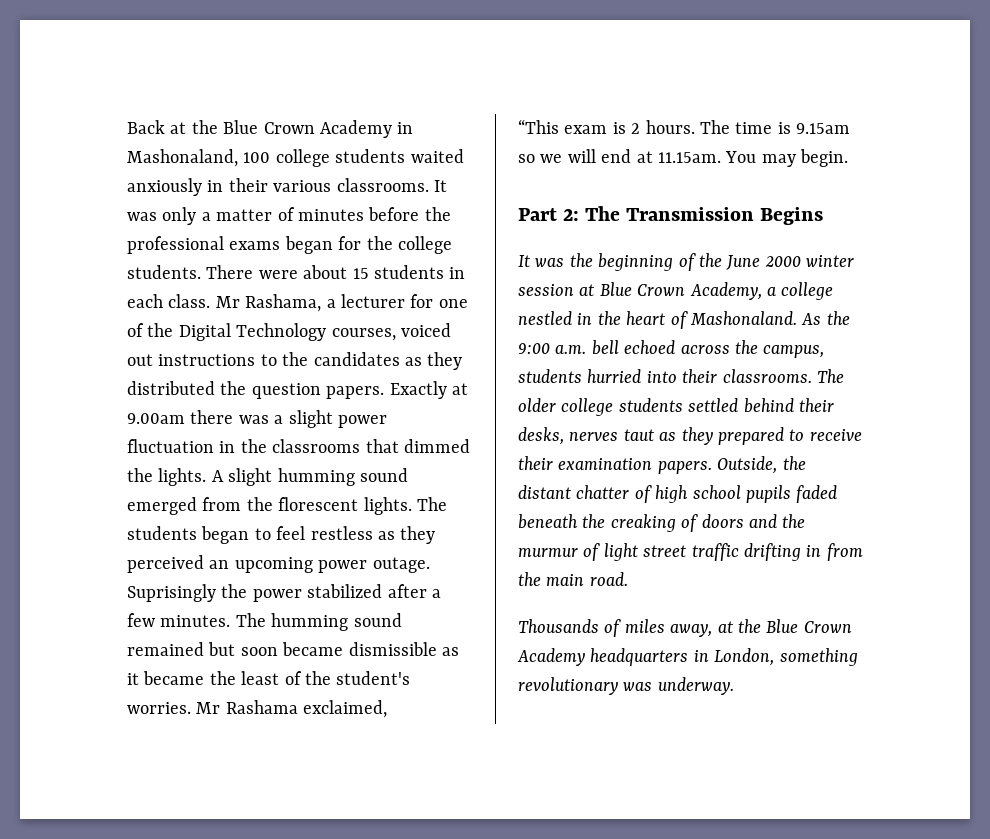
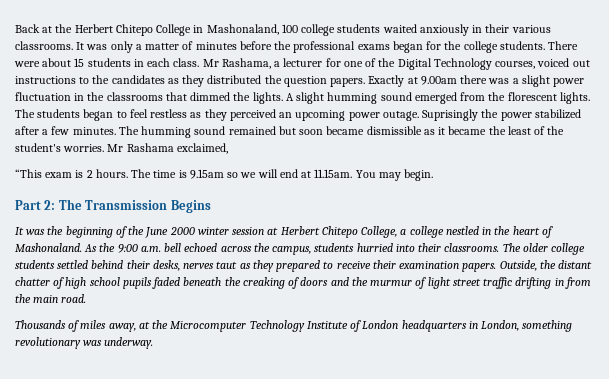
- Back at the Blue Crown Academy in Mashonaland, 100 college students waited anxiously in their various classrooms.
+ Back at the Herbert Chitepo College in Mashonaland, 100 college students waited anxiously in their various classrooms.
- It was the beginning of the June 2000 winter session at Blue Crown Academy, a college nestled in the heart of Mashonaland.
+ It was the beginning of the June 2000 winter session at Herbert Chitepo College, a college nestled in the heart of Mashonaland.
- Thousands of miles away, at the Blue Crown Academy headquarters in London, something revolutionary was underway.
+ Thousands of miles away, at the Microcomputer Technology Institute of London headquarters in London, something revolutionary was underway.

